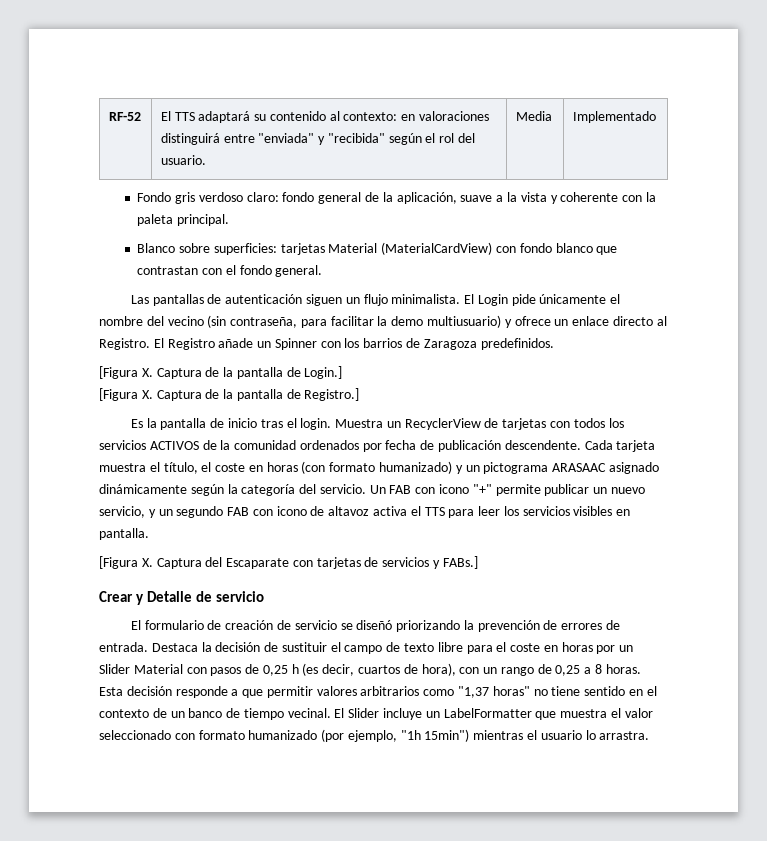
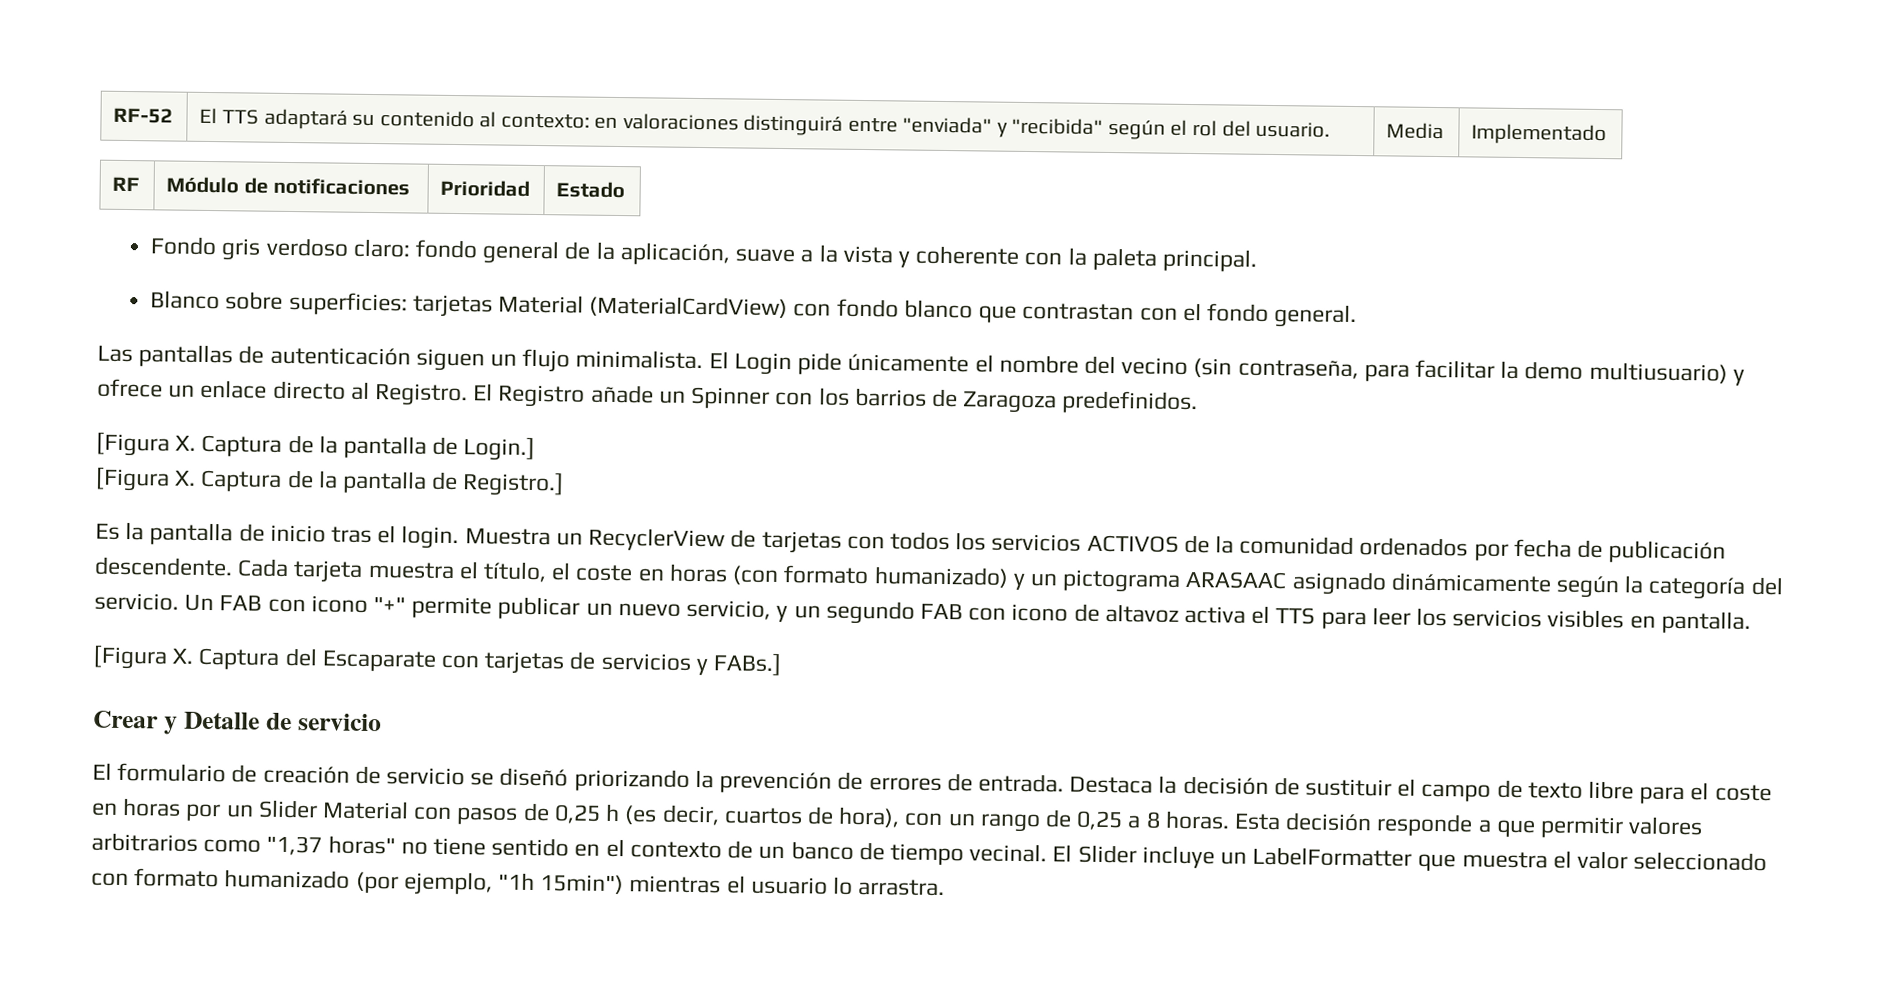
+ RF | Módulo de notificaciones | Prioridad | Estado

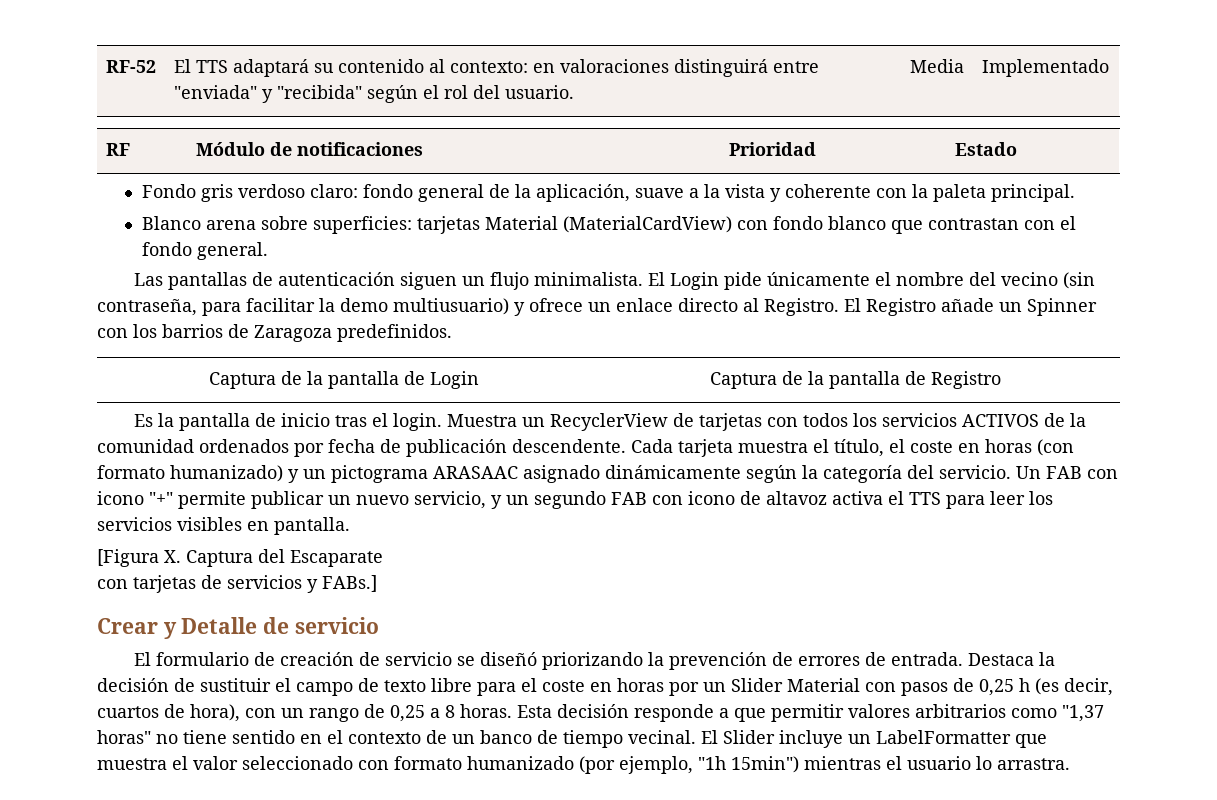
- Blanco sobre superficies: tarjetas Material (MaterialCardView) con fondo blanco que contrastan con el fondo general.
+ Blanco arena sobre superficies: tarjetas Material (MaterialCardView) con fondo blanco que contrastan con el fondo general.
- [Figura X. Captura de la pantalla de Login.]
- [Figura X. Captura de la pantalla de Registro.]
+ Captura de la pantalla de Login | Captura de la pantalla de Registro
- [Figura X. Captura del Escaparate con tarjetas de servicios y FABs.]
+ [Figura X. Captura del Escaparate
+ con tarjetas de servicios y FABs.]

